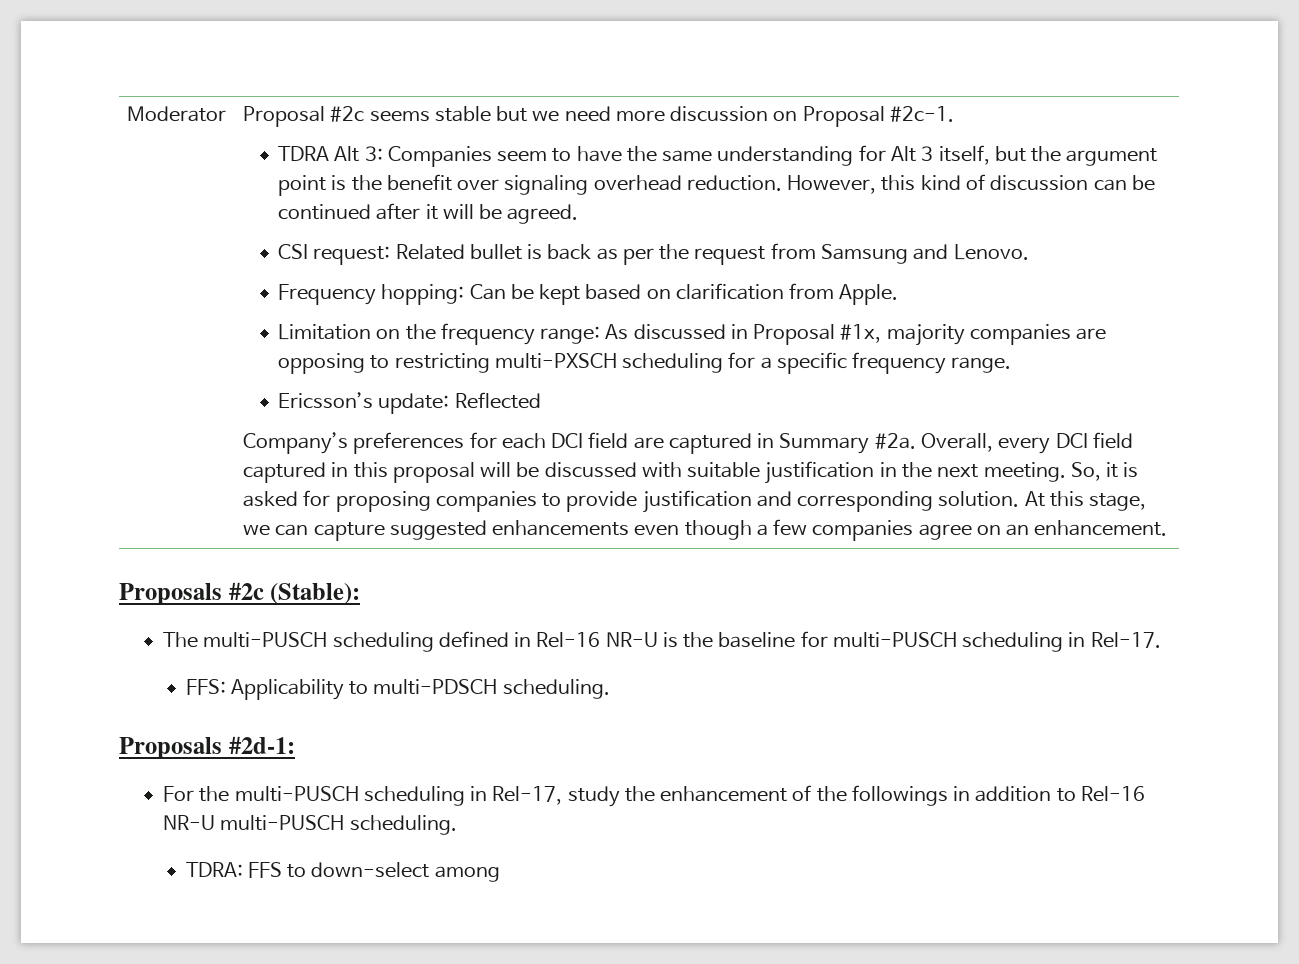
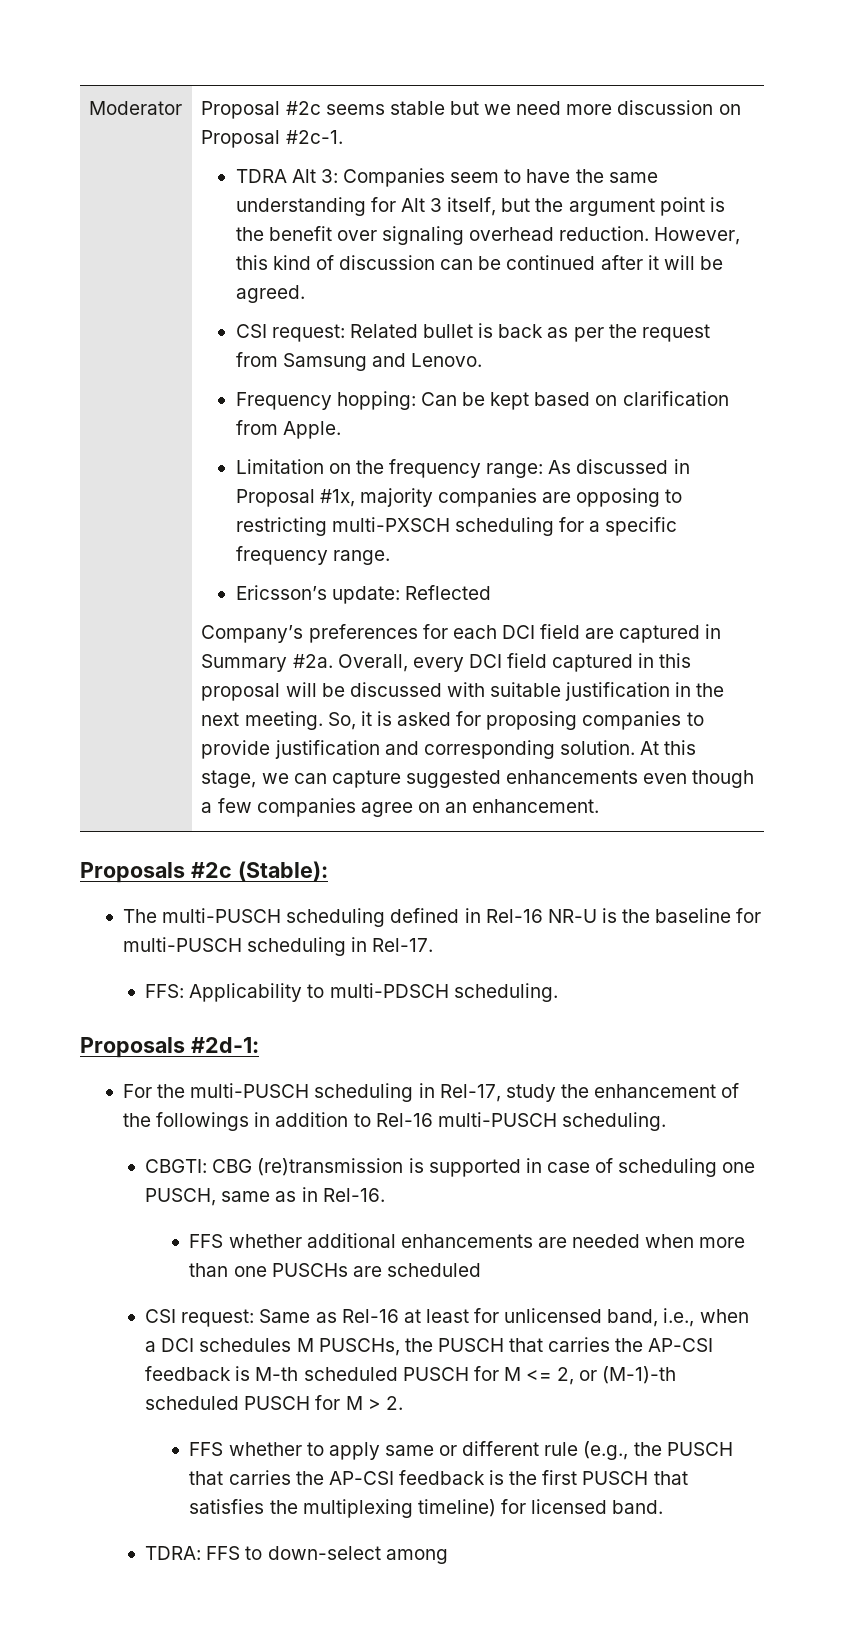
- For the multi-PUSCH scheduling in Rel-17, study the enhancement of the followings in addition to Rel-16 NR-U multi-PUSCH scheduling.
+ For the multi-PUSCH scheduling in Rel-17, study the enhancement of the followings in addition to Rel-16 multi-PUSCH scheduling.
+ CBGTI: CBG (re)transmission is supported in case of scheduling one PUSCH, same as in Rel-16.
+ FFS whether additional enhancements are needed when more than one PUSCHs are scheduled
+ CSI request: Same as Rel-16 at least for unlicensed band, i.e., when a DCI schedules M PUSCHs, the PUSCH that carries the AP-CSI feedback is M-th scheduled PUSCH for M <= 2, or (M-1)-th scheduled PUSCH for M > 2.
+ FFS whether to apply same or different rule (e.g., the PUSCH that carries the AP-CSI feedback is the first PUSCH that satisfies the multiplexing timeline) for licensed band.

